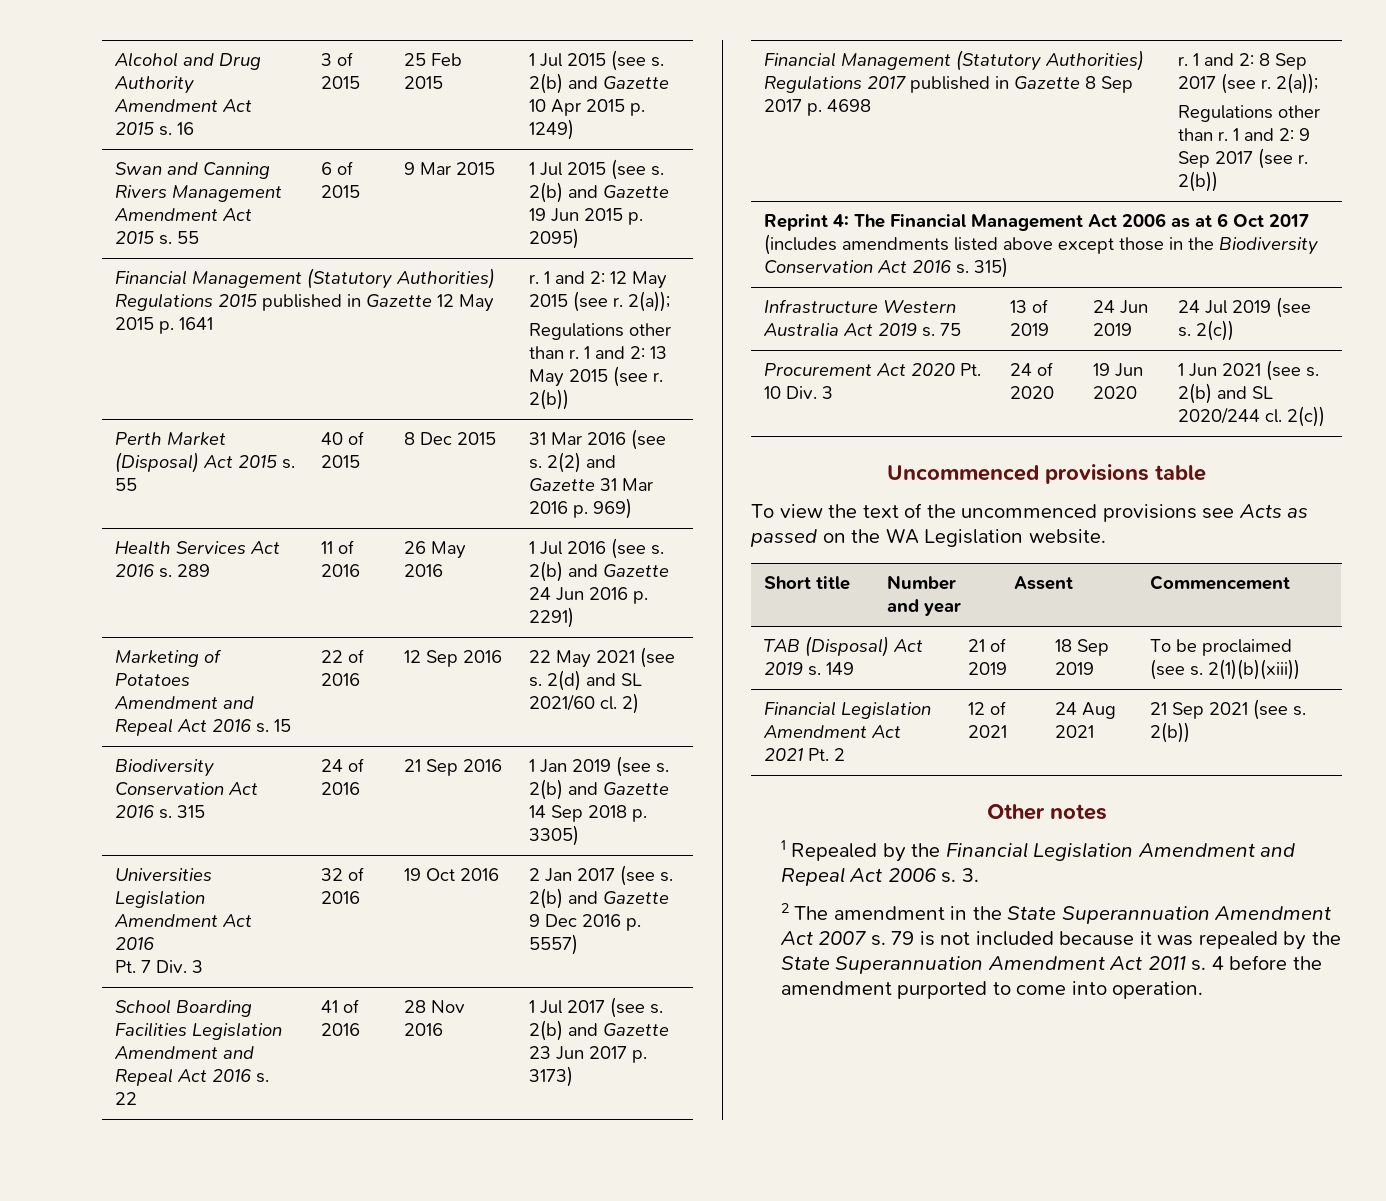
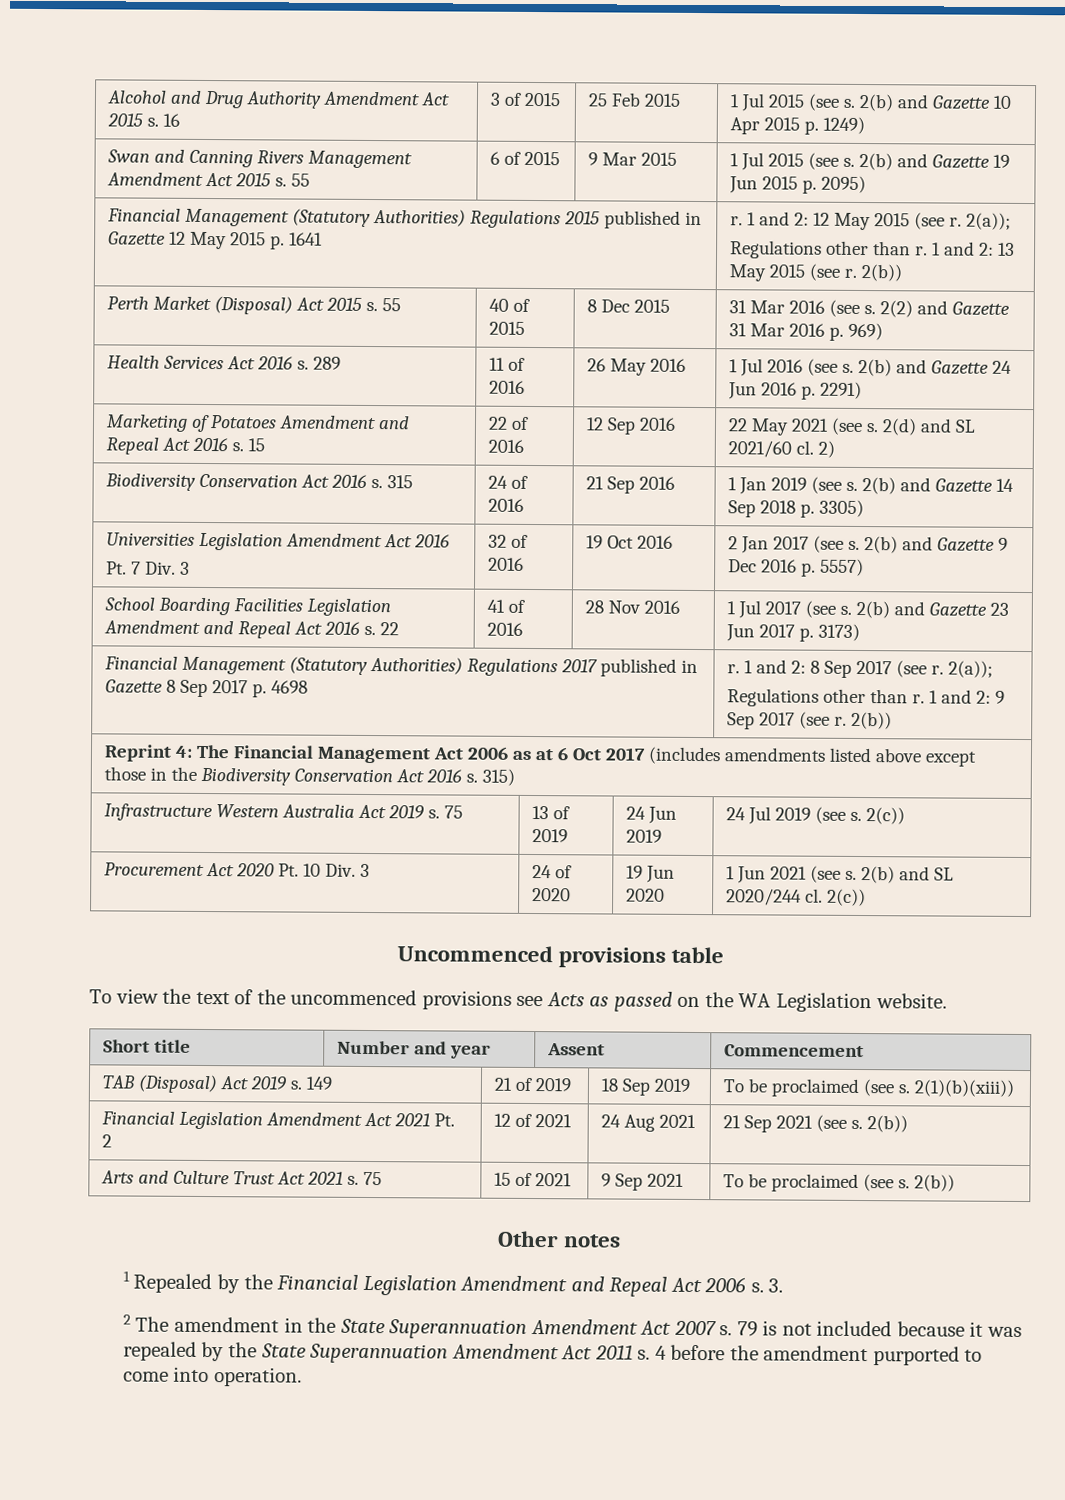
+ Arts and Culture Trust Act 2021 s. 75 | 15 of 2021 | 9 Sep 2021 | To be proclaimed (see s. 2(b))

